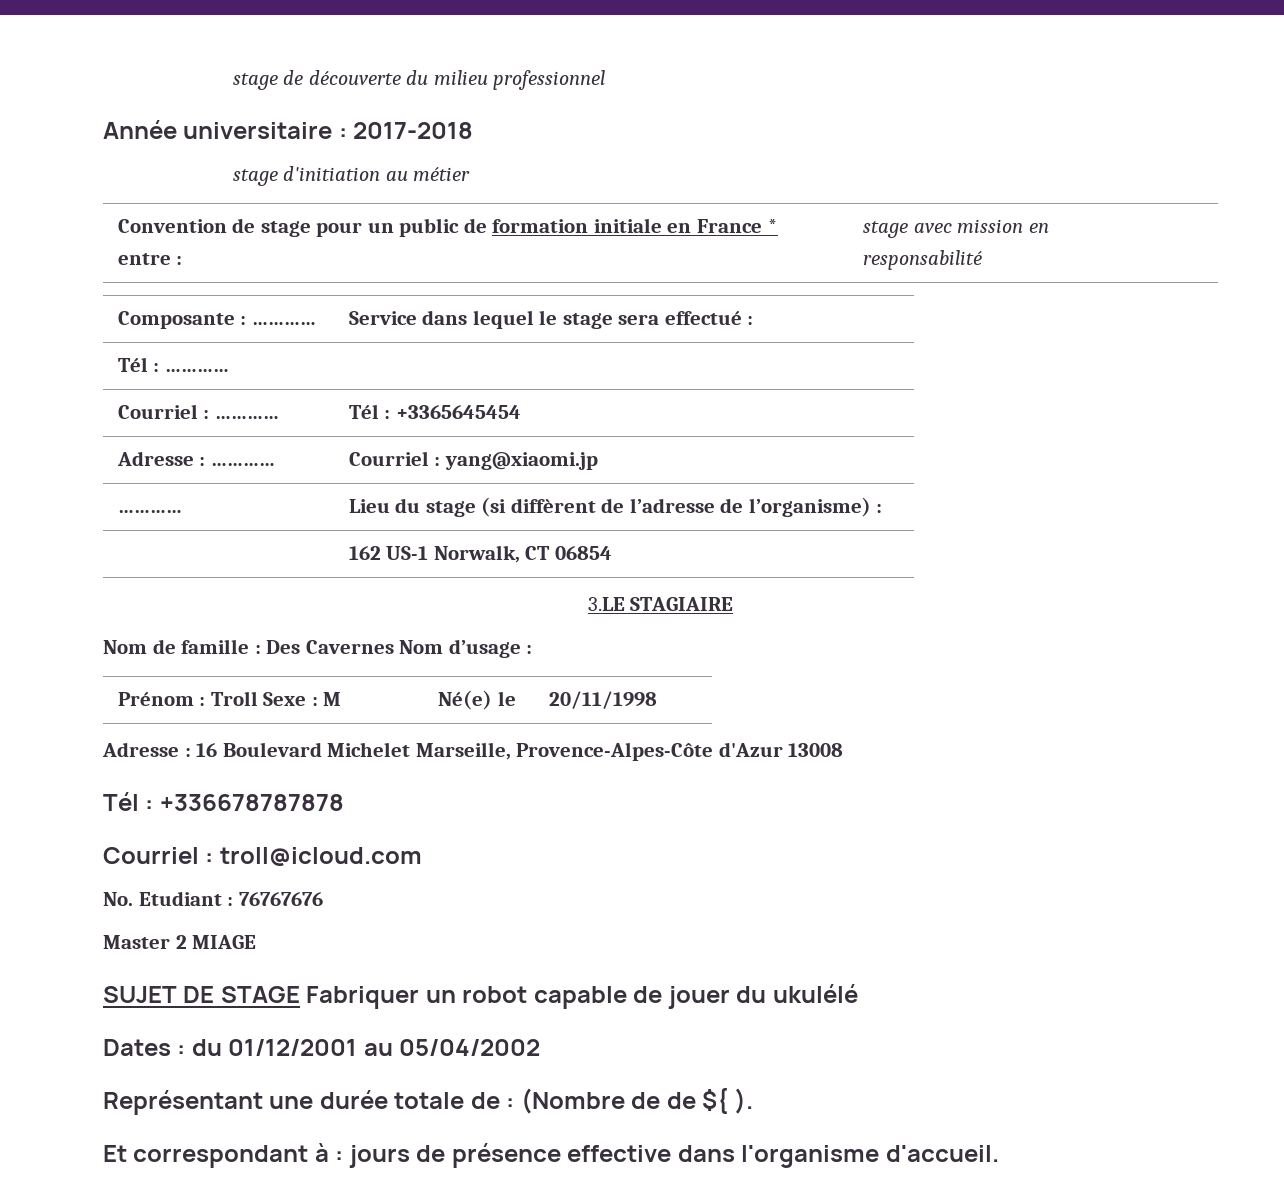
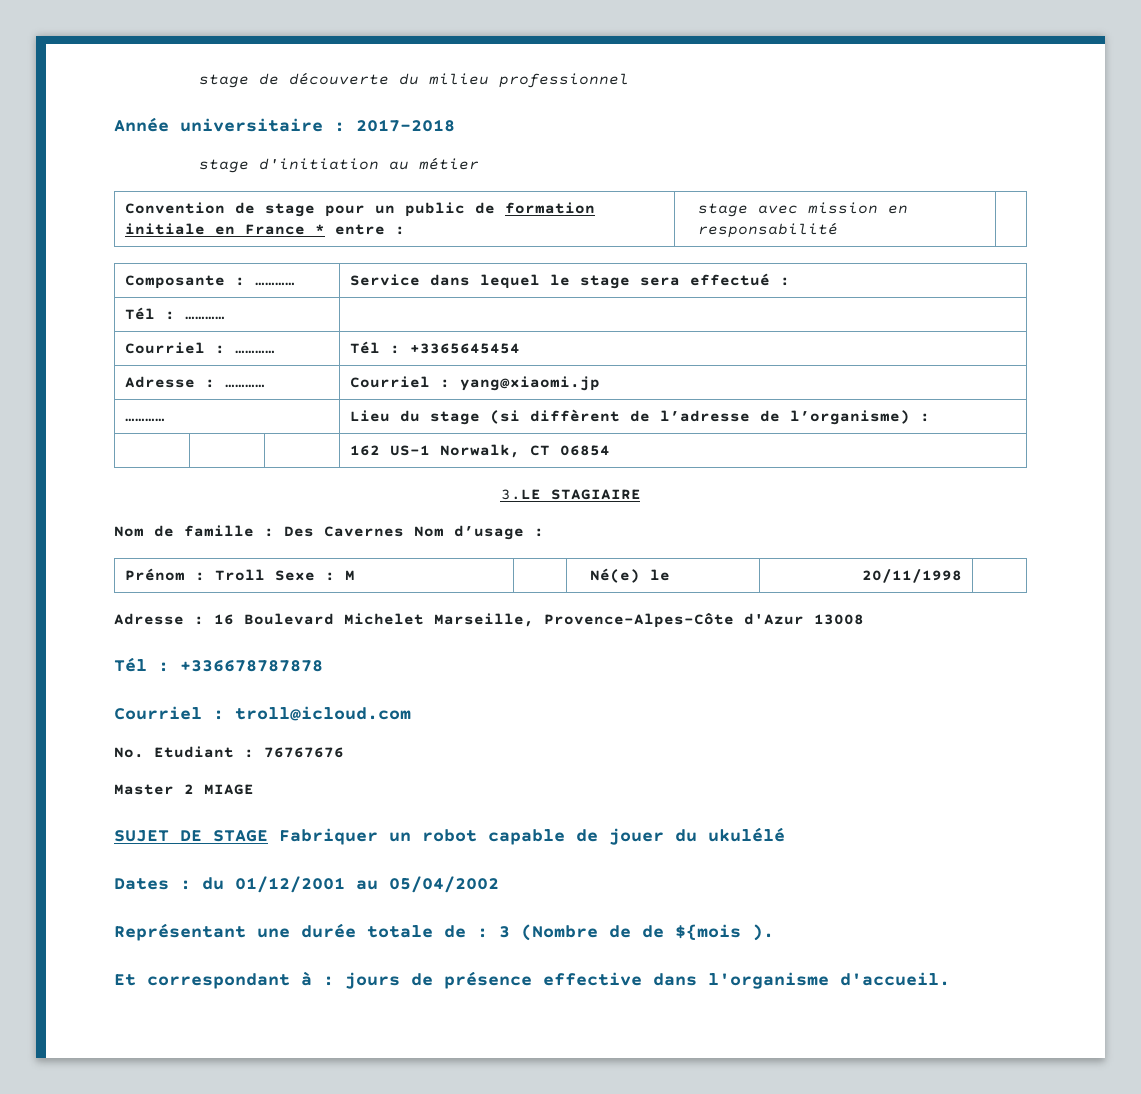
- Représentant une durée totale de : (Nombre de de ${ ).
+ Représentant une durée totale de : 3 (Nombre de de ${mois ).

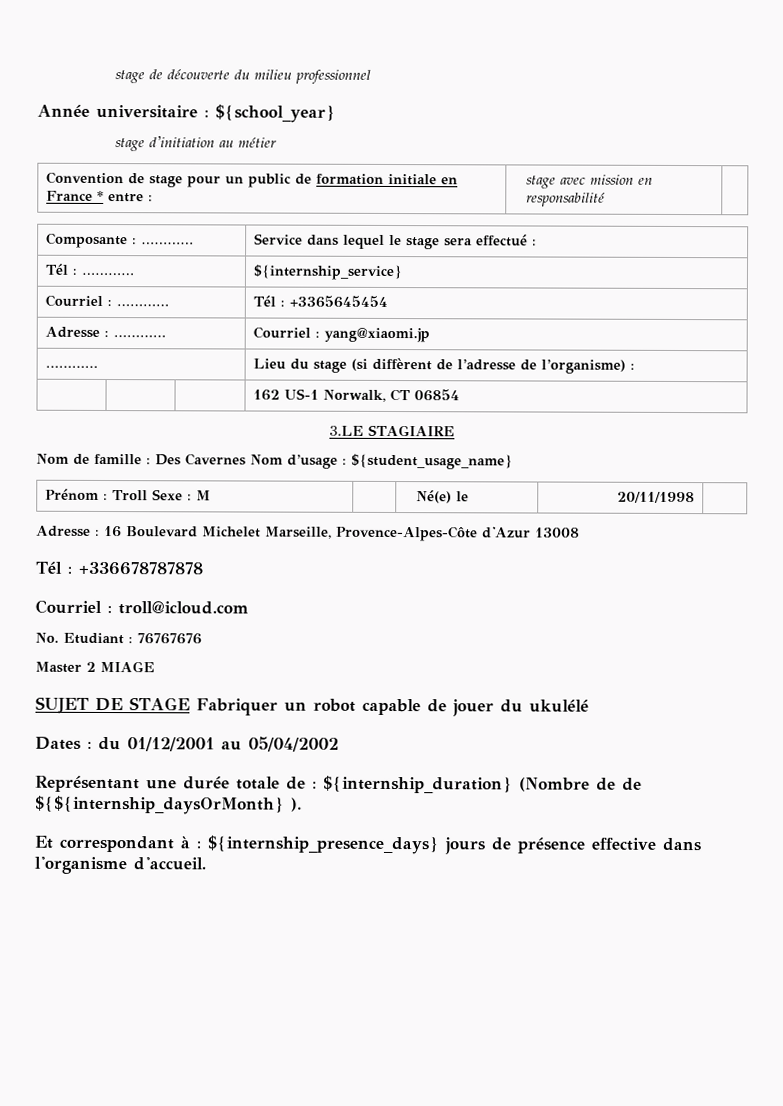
- Année universitaire : 2017-2018
+ Année universitaire : ${school_year}
- Tél : ………… |
+ Tél : ………… | ${internship_service}
- Nom de famille : Des Cavernes Nom d’usage :
+ Nom de famille : Des Cavernes Nom d’usage : ${student_usage_name}
- Représentant une durée totale de : 3 (Nombre de de ${mois ).
+ Représentant une durée totale de : ${internship_duration} (Nombre de de ${${internship_daysOrMonth} ).
- Et correspondant à : jours de présence effective dans l'organisme d'accueil.
+ Et correspondant à : ${internship_presence_days} jours de présence effective dans l'organisme d'accueil.

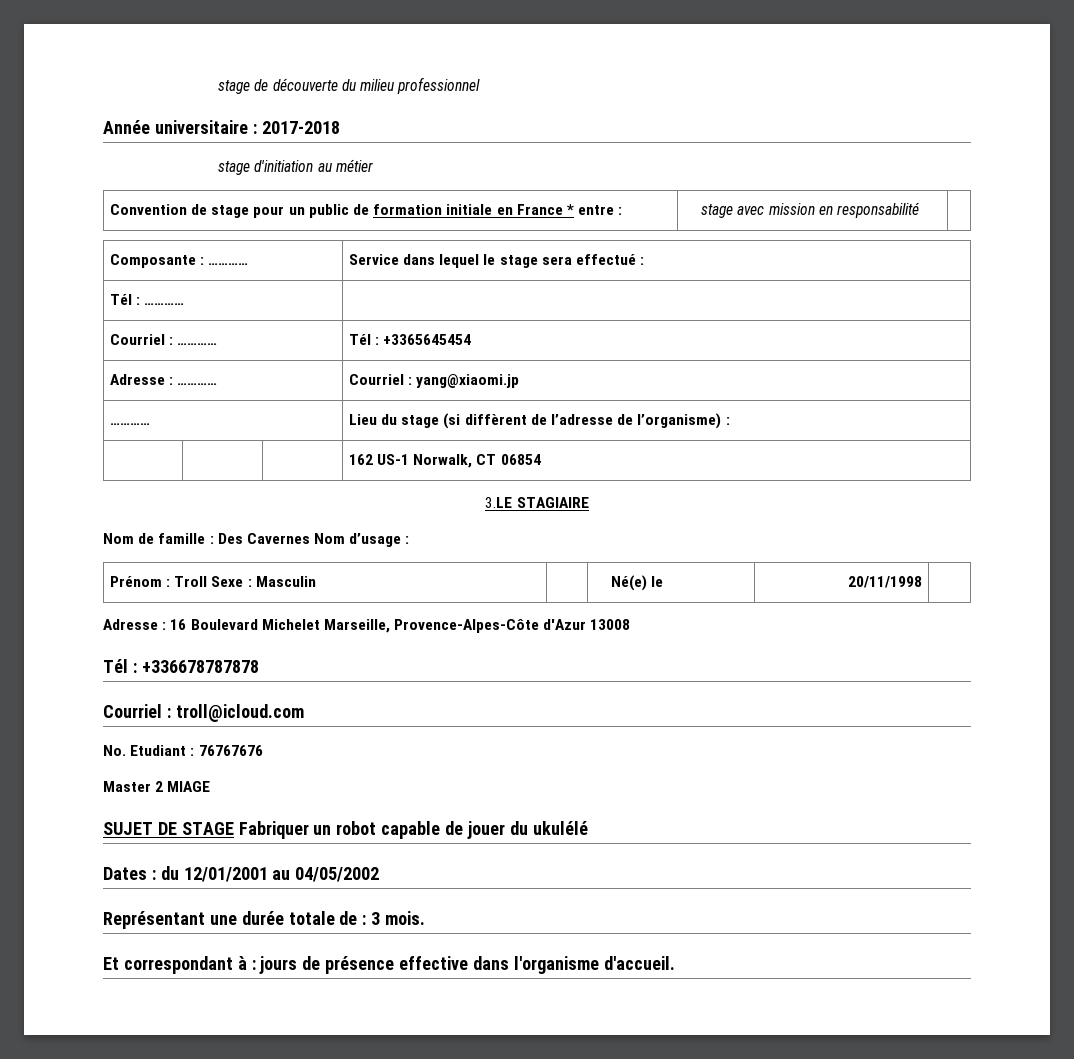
- Année universitaire : ${school_year}
+ Année universitaire : 2017-2018
- Tél : ………… | ${internship_service}
+ Tél : ………… |
- Nom de famille : Des Cavernes Nom d’usage : ${student_usage_name}
+ Nom de famille : Des Cavernes Nom d’usage :
- Prénom : Troll Sexe : M | | Né(e) le | 20/11/1998 |
+ Prénom : Troll Sexe : Masculin | | Né(e) le | 20/11/1998 |
- Dates : du 01/12/2001 au 05/04/2002
+ Dates : du 12/01/2001 au 04/05/2002
- Représentant une durée totale de : ${internship_duration} (Nombre de de ${${internship_daysOrMonth} ).
+ Représentant une durée totale de : 3 mois.
- Et correspondant à : ${internship_presence_days} jours de présence effective dans l'organisme d'accueil.
+ Et correspondant à : jours de présence effective dans l'organisme d'accueil.

